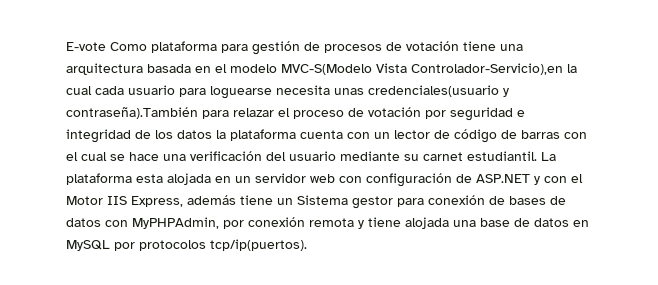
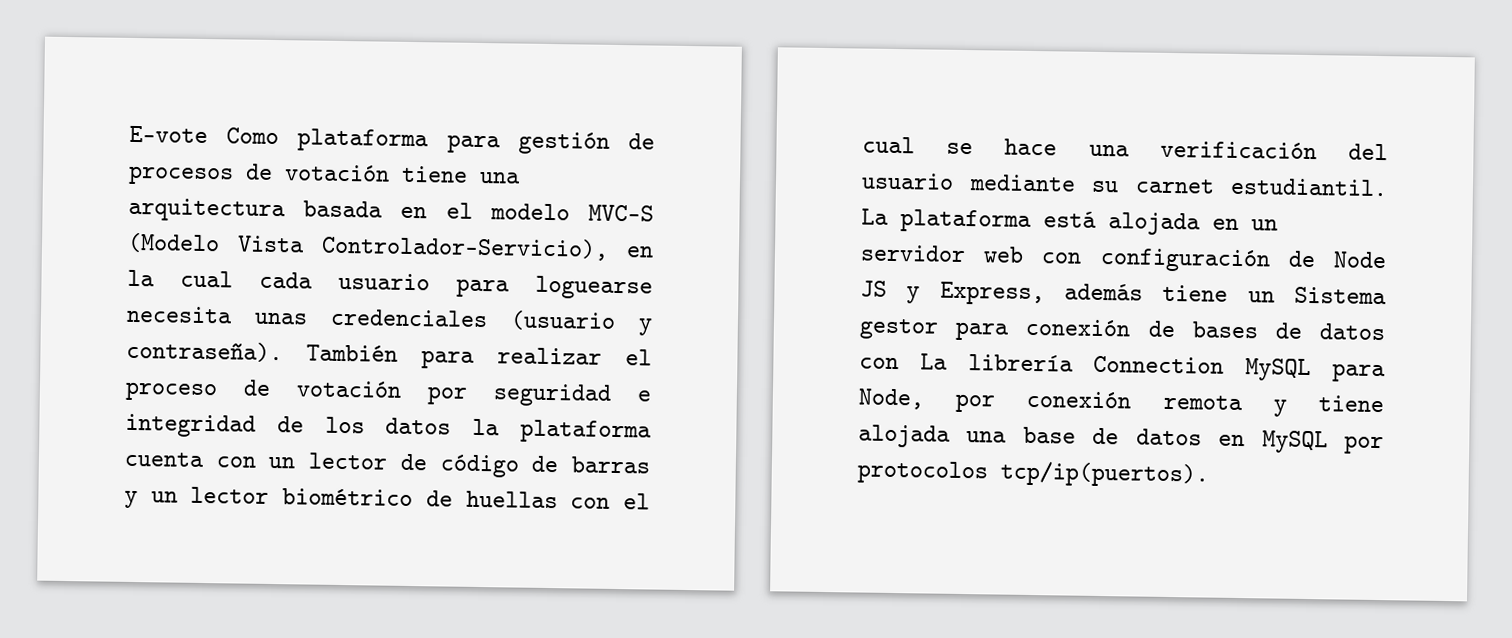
- E-vote Como plataforma para gestión de procesos de votación tiene una arquitectura basada en el modelo MVC-S(Modelo Vista Controlador-Servicio),en la cual cada usuario para loguearse necesita unas credenciales(usuario y contraseña).También para relazar el proceso de votación por seguridad e integridad de los datos la plataforma cuenta con un lector de código de barras con el cual se hace una verificación del usuario mediante su carnet estudiantil.
+ E-vote Como plataforma para gestión de procesos de votación tiene una arquitectura basada en el modelo MVC-S (Modelo Vista Controlador-Servicio), en la cual cada usuario para loguearse necesita unas credenciales (usuario y contraseña). También para realizar el proceso de votación por seguridad e integridad de los datos la plataforma cuenta con un lector de código de barras y un lector biométrico de huellas con el cual se hace una verificación del usuario mediante su carnet estudiantil.
- La plataforma esta alojada en un servidor web con configuración de ASP.NET y con el Motor IIS Express, además tiene un Sistema gestor para conexión de bases de datos con MyPHPAdmin, por conexión remota y tiene alojada una base de datos en MySQL por protocolos tcp/ip(puertos).
+ La plataforma está alojada en un servidor web con configuración de Node JS y Express, además tiene un Sistema gestor para conexión de bases de datos con La librería Connection MySQL para Node, por conexión remota y tiene alojada una base de datos en MySQL por protocolos tcp/ip(puertos).

